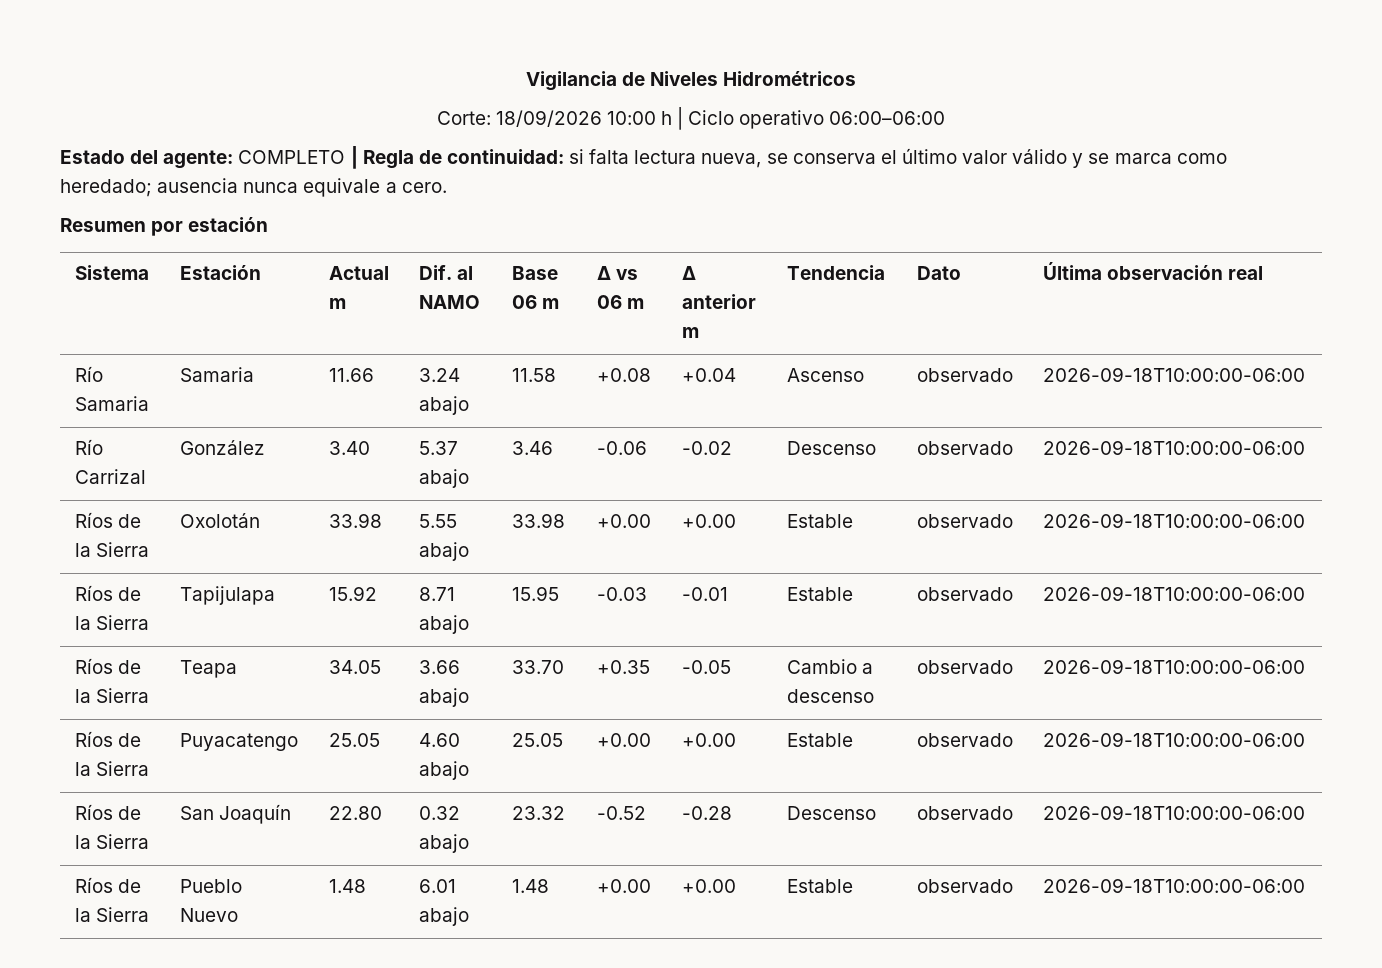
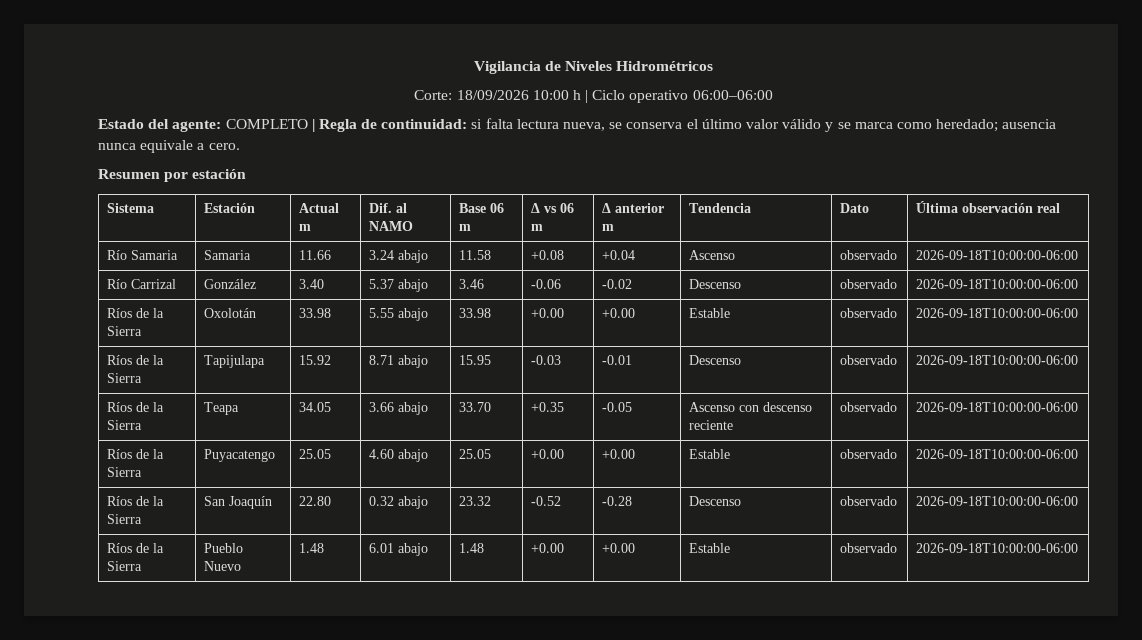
- Ríos de la Sierra | Tapijulapa | 15.92 | 8.71 abajo | 15.95 | -0.03 | -0.01 | Estable | observado | 2026-09-18T10:00:00-06:00
+ Ríos de la Sierra | Tapijulapa | 15.92 | 8.71 abajo | 15.95 | -0.03 | -0.01 | Descenso | observado | 2026-09-18T10:00:00-06:00
- Ríos de la Sierra | Teapa | 34.05 | 3.66 abajo | 33.70 | +0.35 | -0.05 | Cambio a descenso | observado | 2026-09-18T10:00:00-06:00
+ Ríos de la Sierra | Teapa | 34.05 | 3.66 abajo | 33.70 | +0.35 | -0.05 | Ascenso con descenso reciente | observado | 2026-09-18T10:00:00-06:00

